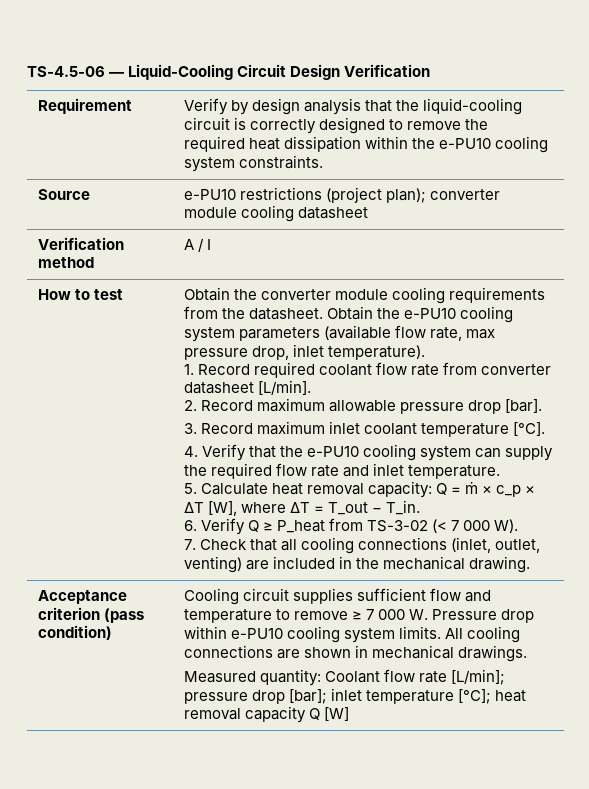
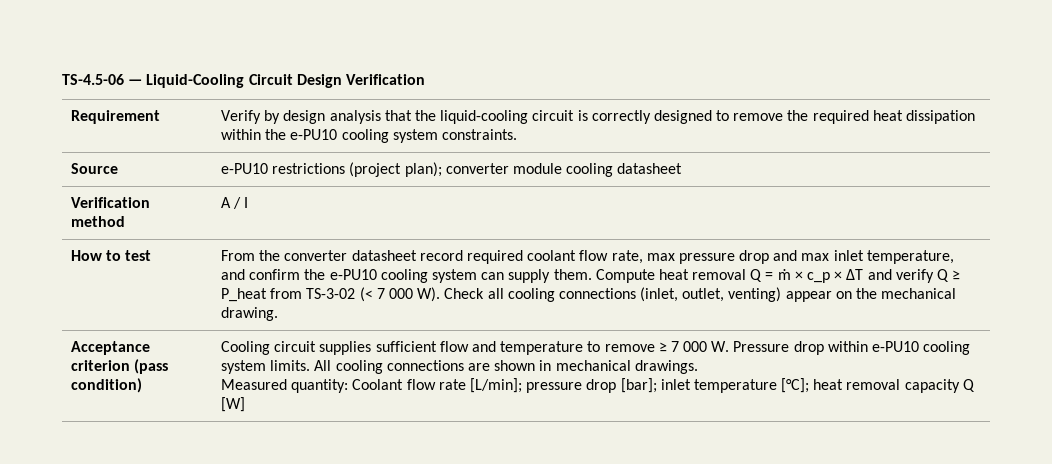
- Obtain the converter module cooling requirements from the datasheet. Obtain the e-PU10 cooling system parameters (available flow rate, max pressure drop, inlet temperature).
- 1. Record required coolant flow rate from converter datasheet [L/min].
- 2. Record maximum allowable pressure drop [bar].
- 3. Record maximum inlet coolant temperature [°C].
- 4. Verify that the e-PU10 cooling system can supply the required flow rate and inlet temperature.
- 5. Calculate heat removal capacity: Q = ṁ × c_p × ΔT [W], where ΔT = T_out − T_in.
- 6. Verify Q ≥ P_heat from TS-3-02 (< 7 000 W).
- 7. Check that all cooling connections (inlet, outlet, venting) are included in the mechanical drawing.
+ From the converter datasheet record required coolant flow rate, max pressure drop and max inlet temperature, and confirm the e-PU10 cooling system can supply them. Compute heat removal Q = ṁ × c_p × ΔT and verify Q ≥ P_heat from TS-3-02 (< 7 000 W). Check all cooling connections (inlet, outlet, venting) appear on the mechanical drawing.

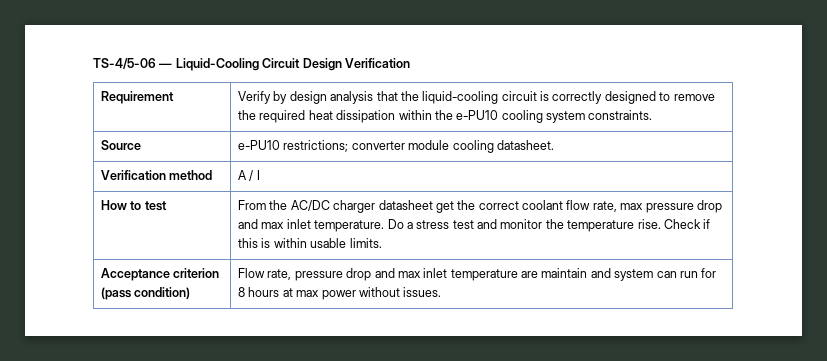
- TS-4.5-06 — Liquid-Cooling Circuit Design Verification
+ TS-4/5-06 — Liquid-Cooling Circuit Design Verification
- Source | e-PU10 restrictions (project plan); converter module cooling datasheet
+ Source | e-PU10 restrictions; converter module cooling datasheet.
- From the converter datasheet record required coolant flow rate, max pressure drop and max inlet temperature, and confirm the e-PU10 cooling system can supply them. Compute heat removal Q = ṁ × c_p × ΔT and verify Q ≥ P_heat from TS-3-02 (< 7 000 W). Check all cooling connections (inlet, outlet, venting) appear on the mechanical drawing.
- Acceptance criterion (pass condition) | Cooling circuit supplies sufficient flow and temperature to remove ≥ 7 000 W. Pressure drop within e-PU10 cooling system limits. All cooling connections are shown in mechanical drawings.
- Measured quantity: Coolant flow rate [L/min]; pressure drop [bar]; inlet temperature [°C]; heat removal capacity Q [W]
+ From the AC/DC charger datasheet get the correct coolant flow rate, max pressure drop and max inlet temperature. Do a stress test and monitor the temperature rise. Check if this is within usable limits.
+ Acceptance criterion (pass condition) | Flow rate, pressure drop and max inlet temperature are maintain and system can run for 8 hours at max power without issues.

